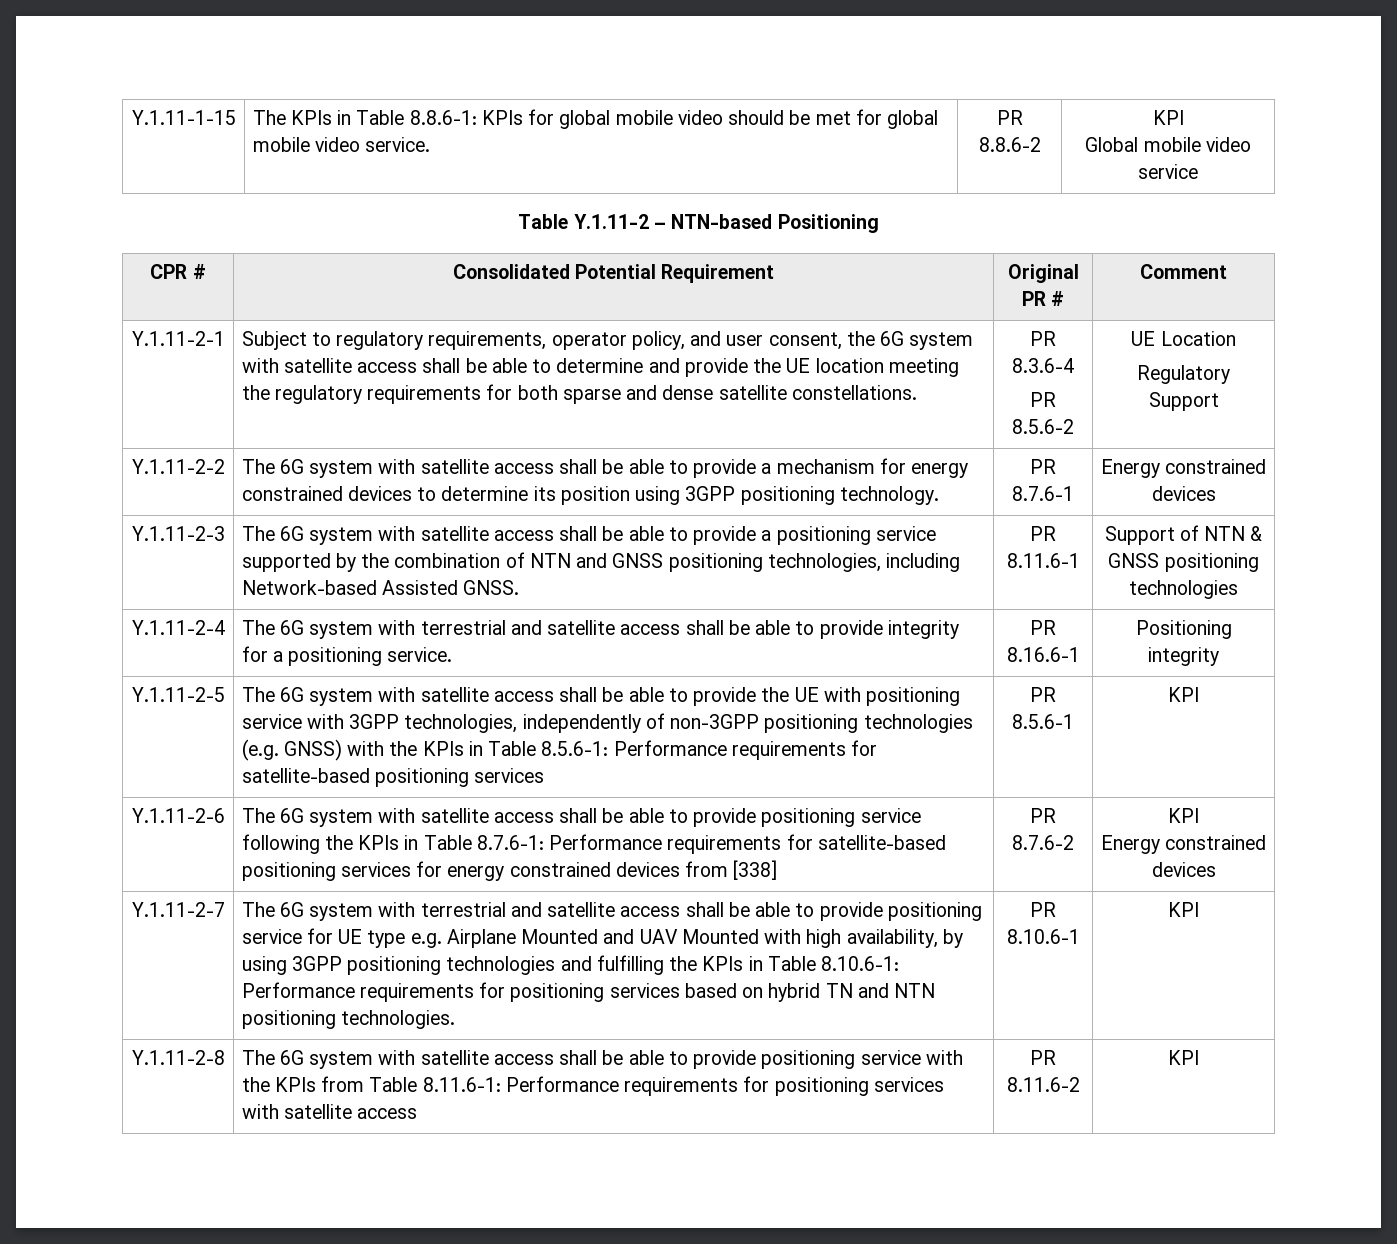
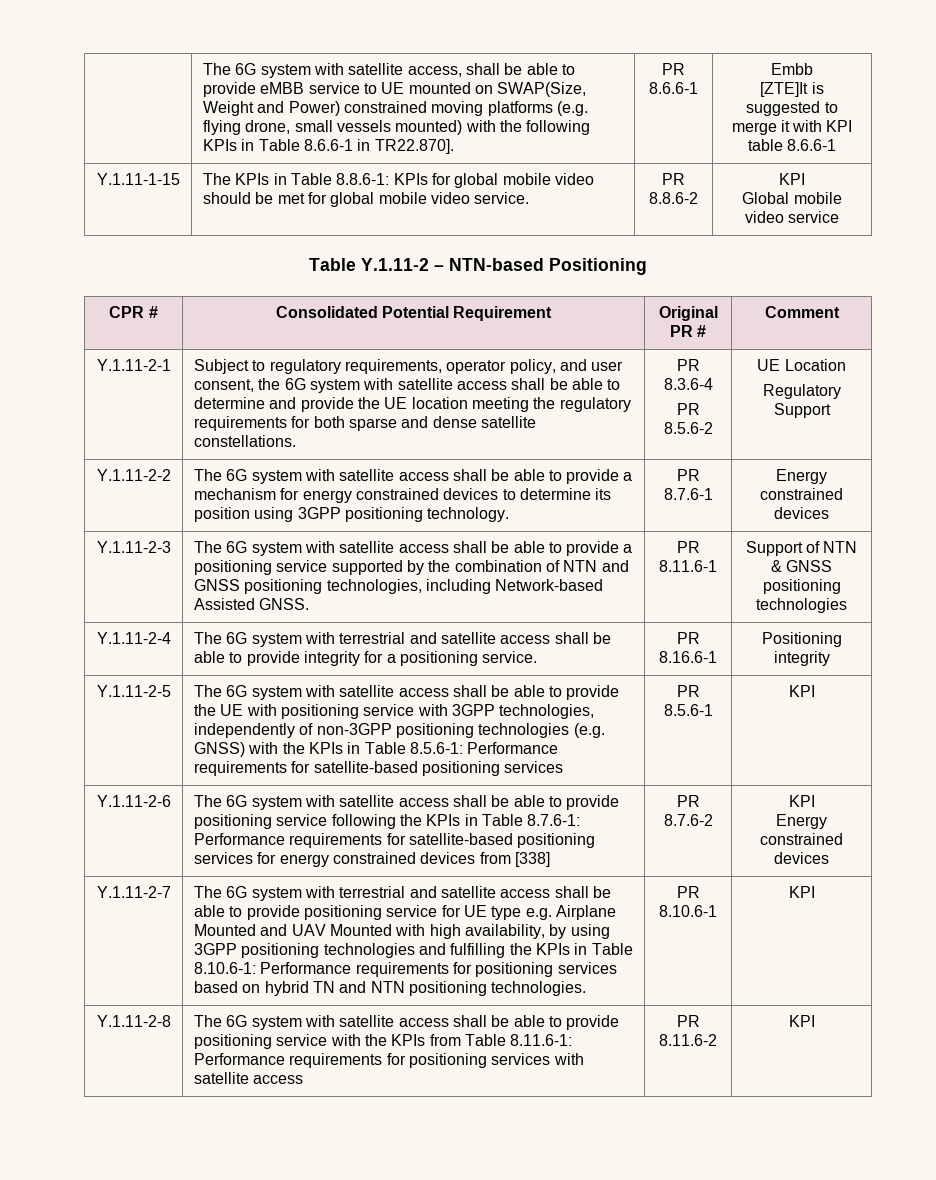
+ The 6G system with satellite access, shall be able to provide eMBB service to UE mounted on SWAP(Size, Weight and Power) constrained moving platforms (e.g. flying drone, small vessels mounted) with the following KPIs in Table 8.6.6-1 in TR22.870]. | PR 8.6.6-1 | Embb
+ [ZTE]It is suggested to merge it with KPI table 8.6.6-1

